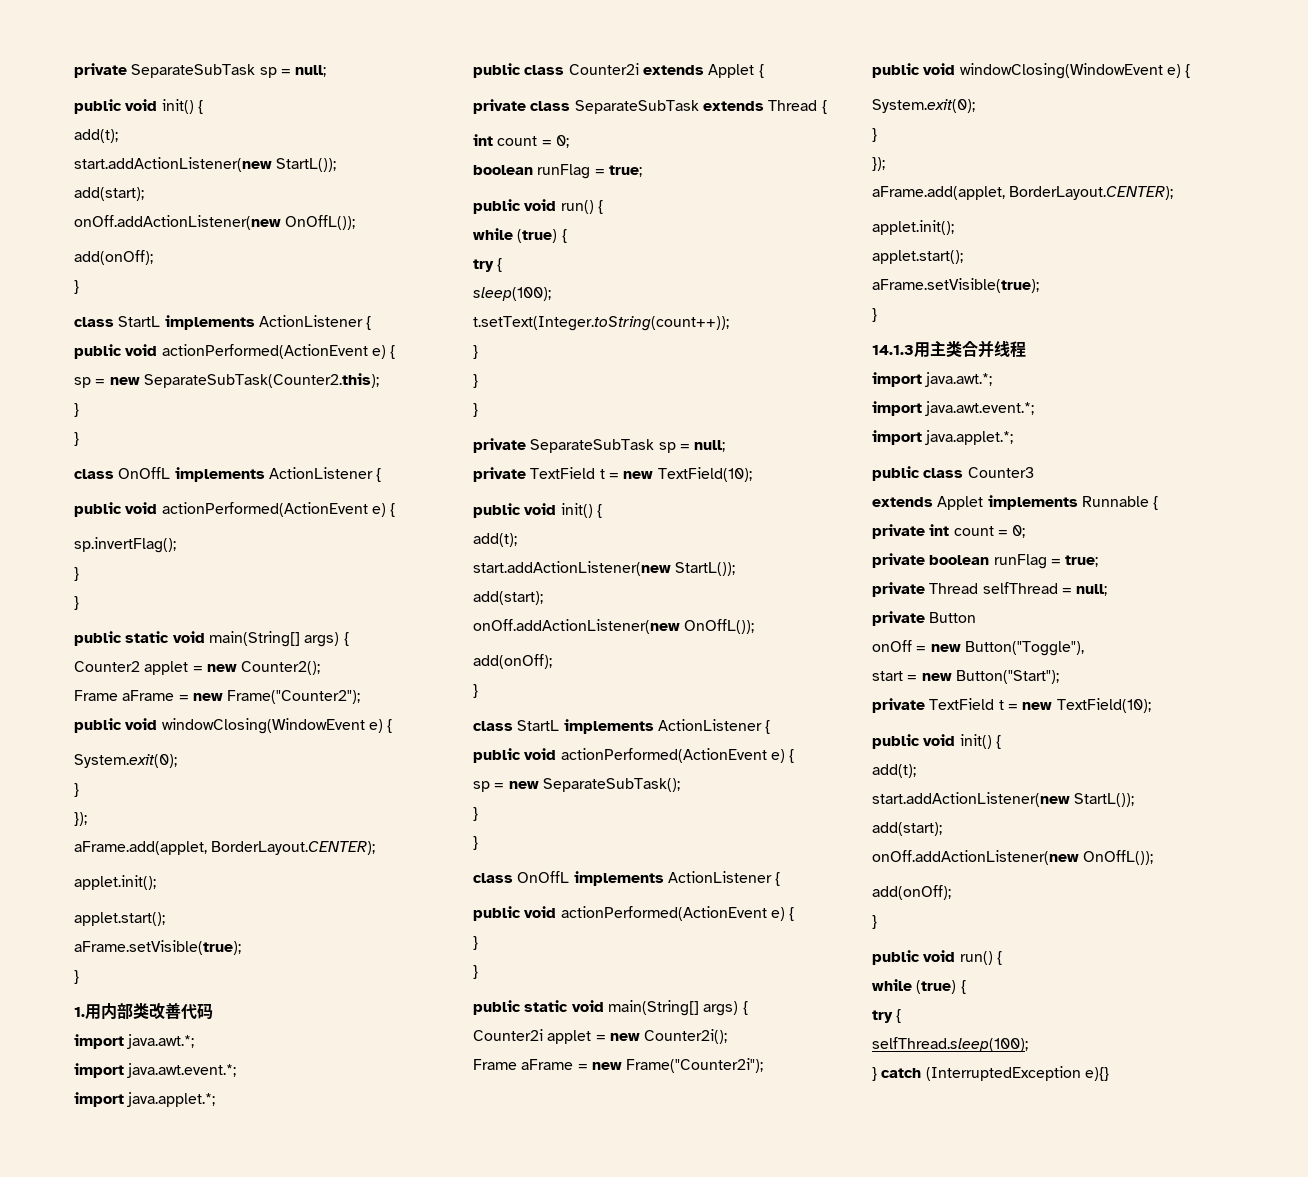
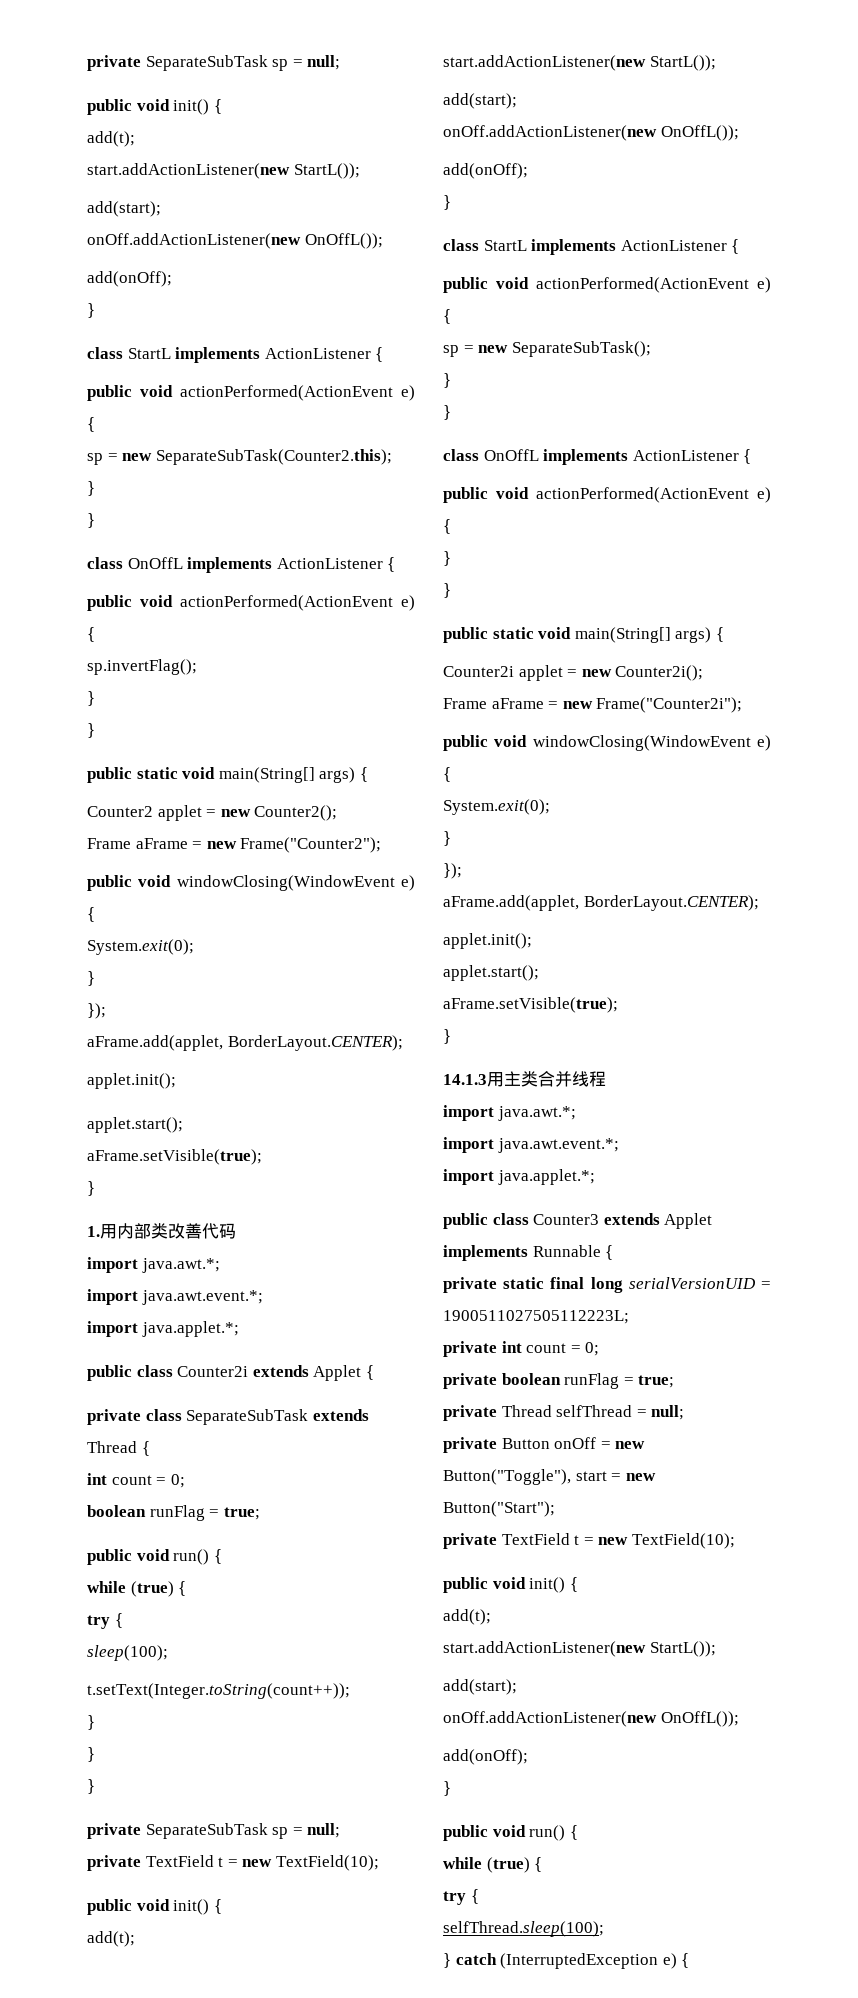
- public class Counter3
- extends Applet implements Runnable {
+ public class Counter3 extends Applet implements Runnable {
+ private static final long serialVersionUID = 1900511027505112223L;
- private Button
- onOff = new Button("Toggle"),
- start = new Button("Start");
+ private Button onOff = new Button("Toggle"), start = new Button("Start");
- } catch (InterruptedException e){}
+ } catch (InterruptedException e) {

